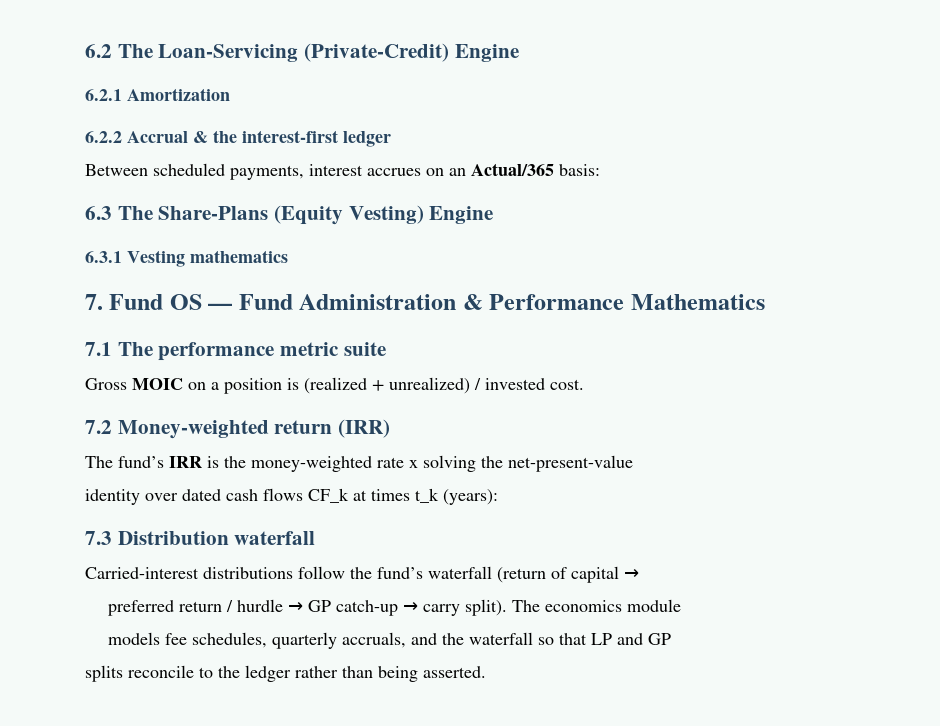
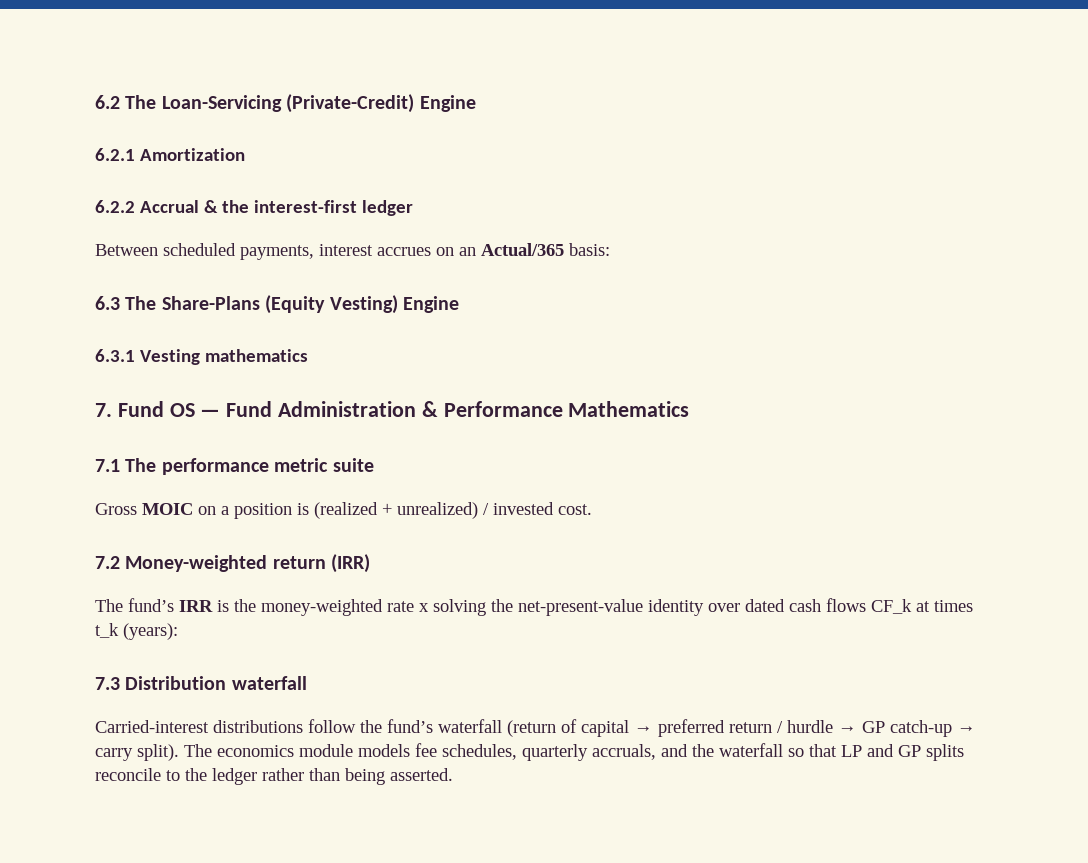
- The fund’s IRR is the money-weighted rate x solving the net-present-value
- identity over dated cash flows CF_k at times t_k (years):
+ The fund’s IRR is the money-weighted rate x solving the net-present-value identity over dated cash flows CF_k at times t_k (years):
- Carried-interest distributions follow the fund’s waterfall (return of capital →
- preferred return / hurdle → GP catch-up → carry split).
+ Carried-interest distributions follow the fund’s waterfall (return of capital → preferred return / hurdle → GP catch-up → carry split).
- The economics module
- models fee schedules, quarterly accruals, and the waterfall so that LP and GP
- splits reconcile to the ledger rather than being asserted.
+ The economics module models fee schedules, quarterly accruals, and the waterfall so that LP and GP splits reconcile to the ledger rather than being asserted.

